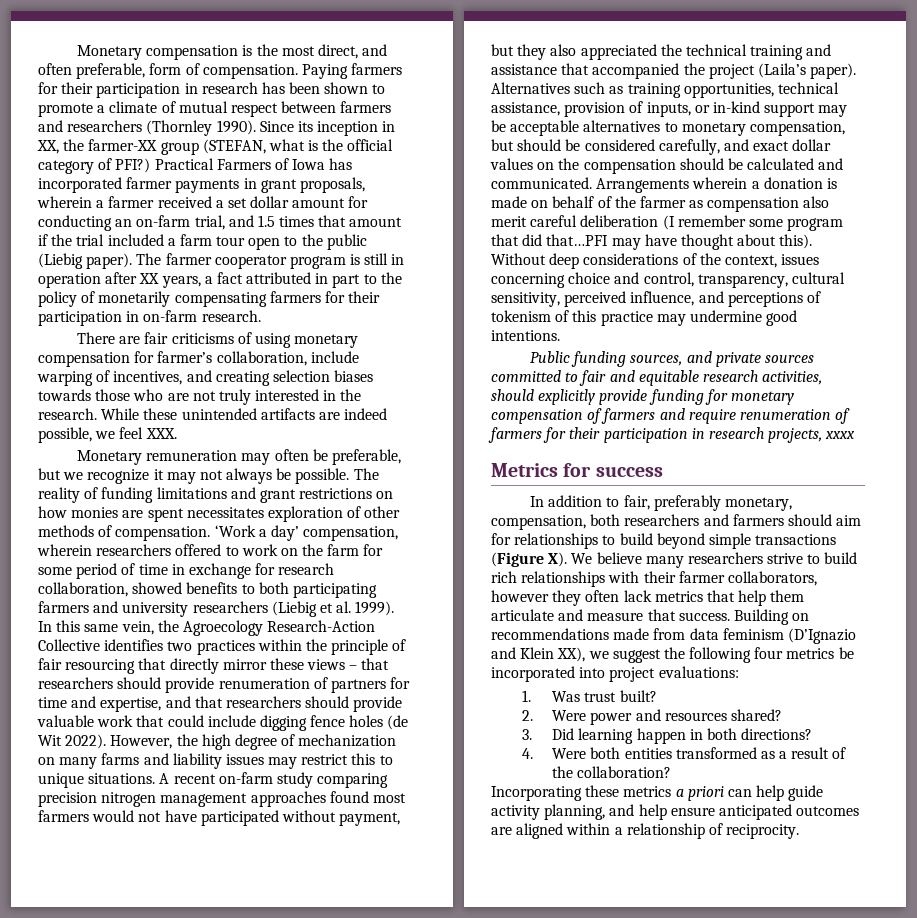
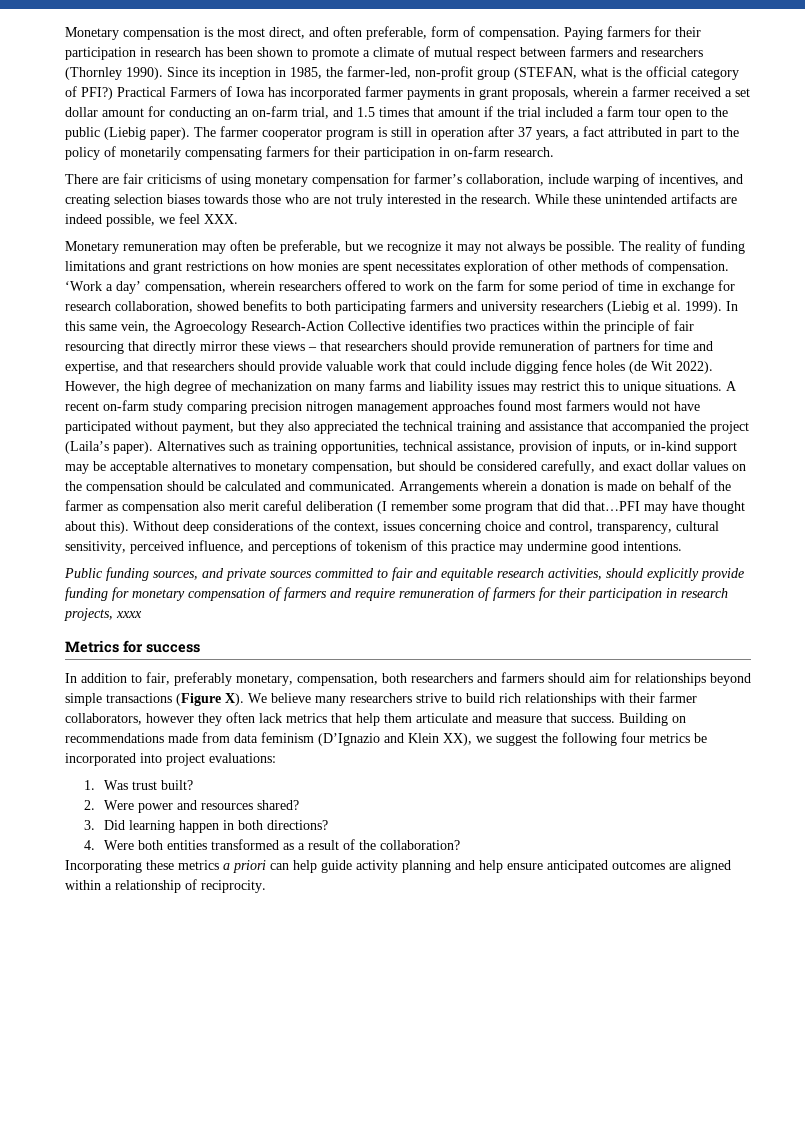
- Since its inception in XX, the farmer-XX group (STEFAN, what is the official category of PFI?)
+ Since its inception in 1985, the farmer-led, non-profit group (STEFAN, what is the official category of PFI?)
- The farmer cooperator program is still in operation after XX years, a fact attributed in part to the policy of monetarily compensating farmers for their participation in on-farm research.
+ The farmer cooperator program is still in operation after 37 years, a fact attributed in part to the policy of monetarily compensating farmers for their participation in on-farm research.
- In this same vein, the Agroecology Research-Action Collective identifies two practices within the principle of fair resourcing that directly mirror these views – that researchers should provide renumeration of partners for time and expertise, and that researchers should provide valuable work that could include digging fence holes (de Wit 2022).
+ In this same vein, the Agroecology Research-Action Collective identifies two practices within the principle of fair resourcing that directly mirror these views – that researchers should provide remuneration of partners for time and expertise, and that researchers should provide valuable work that could include digging fence holes (de Wit 2022).
- Public funding sources, and private sources committed to fair and equitable research activities, should explicitly provide funding for monetary compensation of farmers and require renumeration of farmers for their participation in research projects, xxxx
+ Public funding sources, and private sources committed to fair and equitable research activities, should explicitly provide funding for monetary compensation of farmers and require remuneration of farmers for their participation in research projects, xxxx
- In addition to fair, preferably monetary, compensation, both researchers and farmers should aim for relationships to build beyond simple transactions (Figure X). We believe many researchers strive to build rich relationships with their farmer collaborators, however they often lack metrics that help them articulate and measure that success.
+ In addition to fair, preferably monetary, compensation, both researchers and farmers should aim for relationships beyond simple transactions (Figure X). We believe many researchers strive to build rich relationships with their farmer collaborators, however they often lack metrics that help them articulate and measure that success.
- Incorporating these metrics a priori can help guide activity planning, and help ensure anticipated outcomes are aligned within a relationship of reciprocity.
+ Incorporating these metrics a priori can help guide activity planning and help ensure anticipated outcomes are aligned within a relationship of reciprocity.

